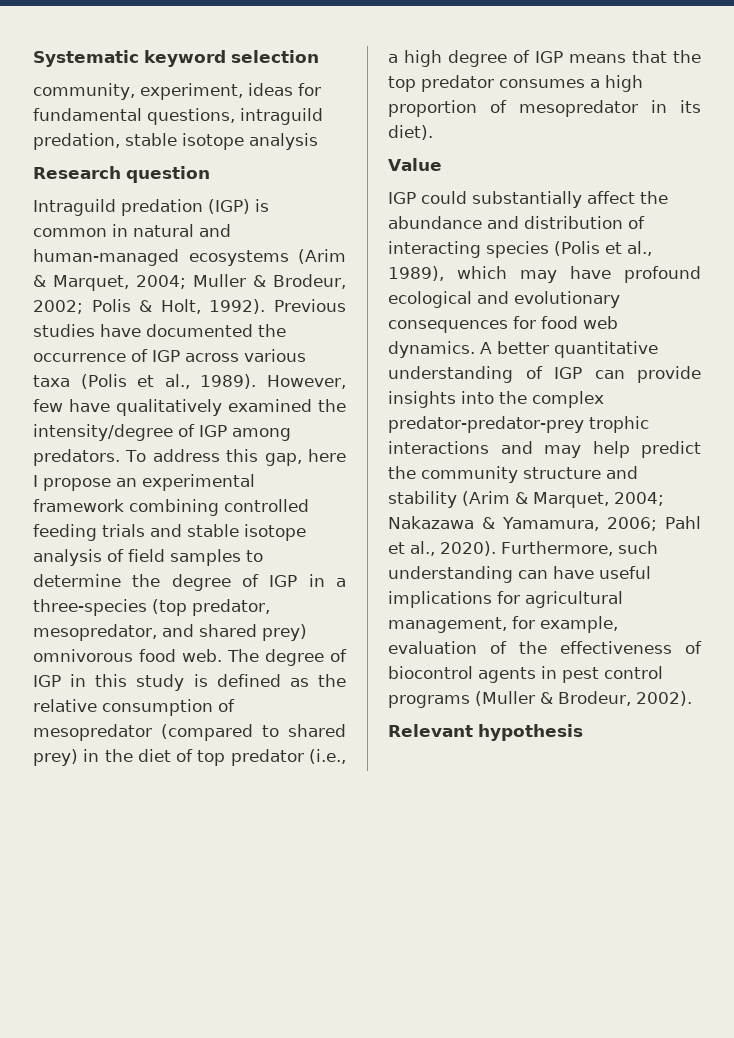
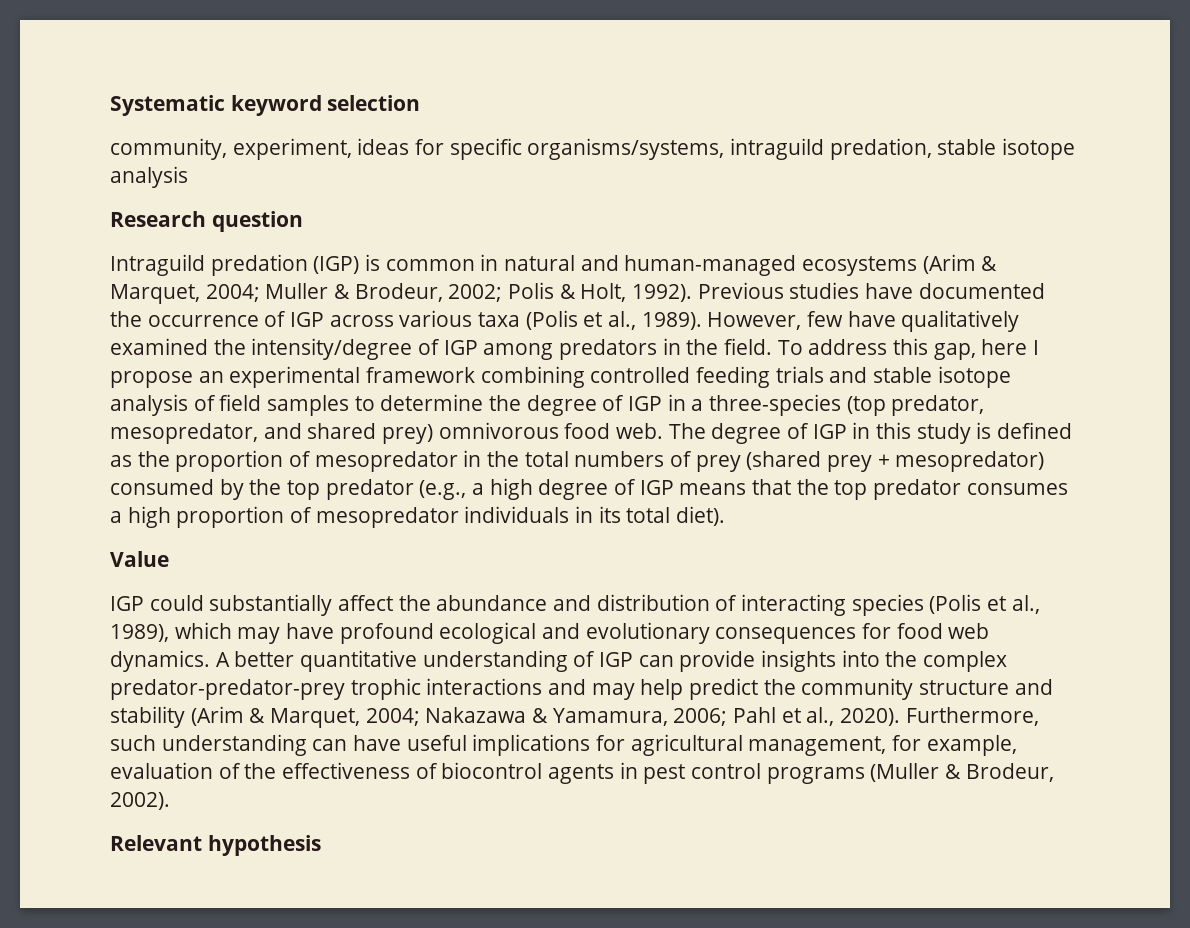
- community, experiment, ideas for fundamental questions, intraguild predation, stable isotope analysis
+ community, experiment, ideas for specific organisms/systems, intraguild predation, stable isotope analysis
- However, few have qualitatively examined the intensity/degree of IGP among predators.
+ However, few have qualitatively examined the intensity/degree of IGP among predators in the field.
- The degree of IGP in this study is defined as the relative consumption of mesopredator (compared to shared prey) in the diet of top predator (i.e., a high degree of IGP means that the top predator consumes a high proportion of mesopredator in its diet).
+ The degree of IGP in this study is defined as the proportion of mesopredator in the total numbers of prey (shared prey + mesopredator) consumed by the top predator (e.g., a high degree of IGP means that the top predator consumes a high proportion of mesopredator individuals in its total diet).

